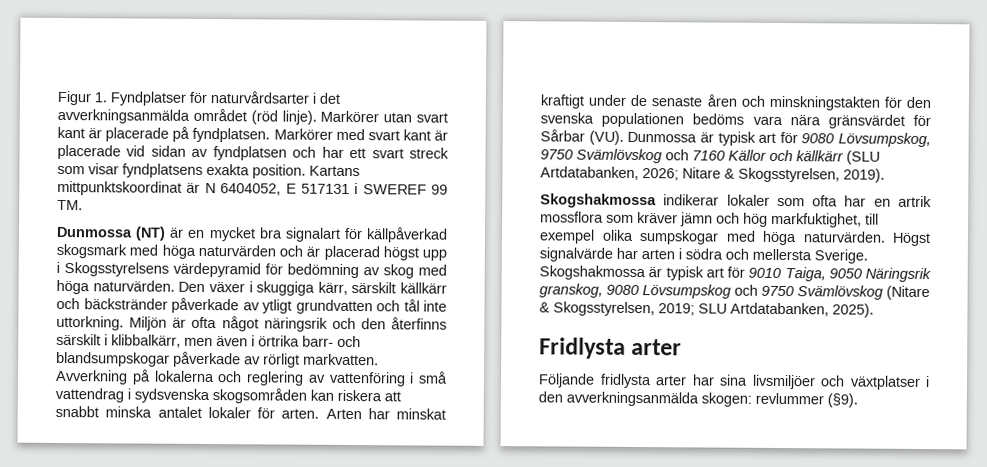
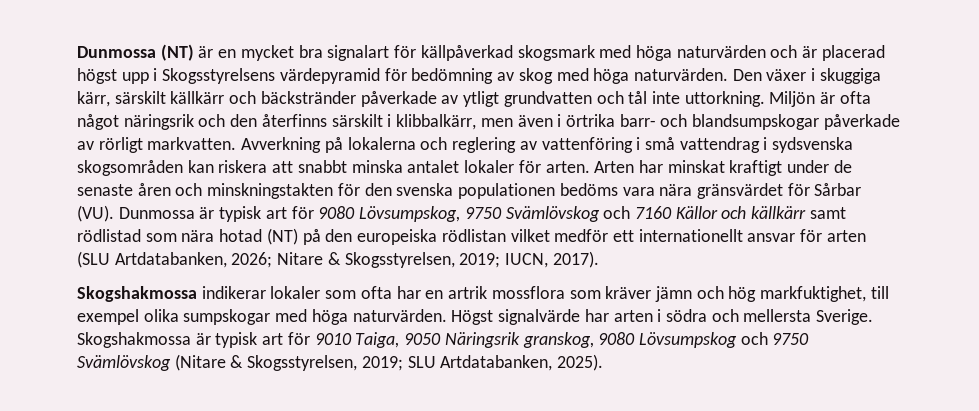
- Figur 1. Fyndplatser för naturvårdsarter i det avverkningsanmälda området (röd linje). Markörer utan svart kant är placerade på fyndplatsen. Markörer med svart kant är placerade vid sidan av fyndplatsen och har ett svart streck som visar fyndplatsens exakta position. Kartans mittpunktskoordinat är N 6404052, E 517131 i SWEREF 99 TM.
- Arten har minskat kraftigt under de senaste åren och minskningstakten för den svenska populationen bedöms vara nära gränsvärdet för Sårbar (VU). Dunmossa är typisk art för 9080 Lövsumpskog, 9750 Svämlövskog och 7160 Källor och källkärr (SLU Artdatabanken, 2026; Nitare & Skogsstyrelsen, 2019).
+ Arten har minskat kraftigt under de senaste åren och minskningstakten för den svenska populationen bedöms vara nära gränsvärdet för Sårbar (VU). Dunmossa är typisk art för 9080 Lövsumpskog, 9750 Svämlövskog och 7160 Källor och källkärr samt rödlistad som nära hotad (NT) på den europeiska rödlistan vilket medför ett internationellt ansvar för arten (SLU Artdatabanken, 2026; Nitare & Skogsstyrelsen, 2019; IUCN, 2017).
- Fridlysta arter
- Följande fridlysta arter har sina livsmiljöer och växtplatser i den avverkningsanmälda skogen: revlummer (§9).

